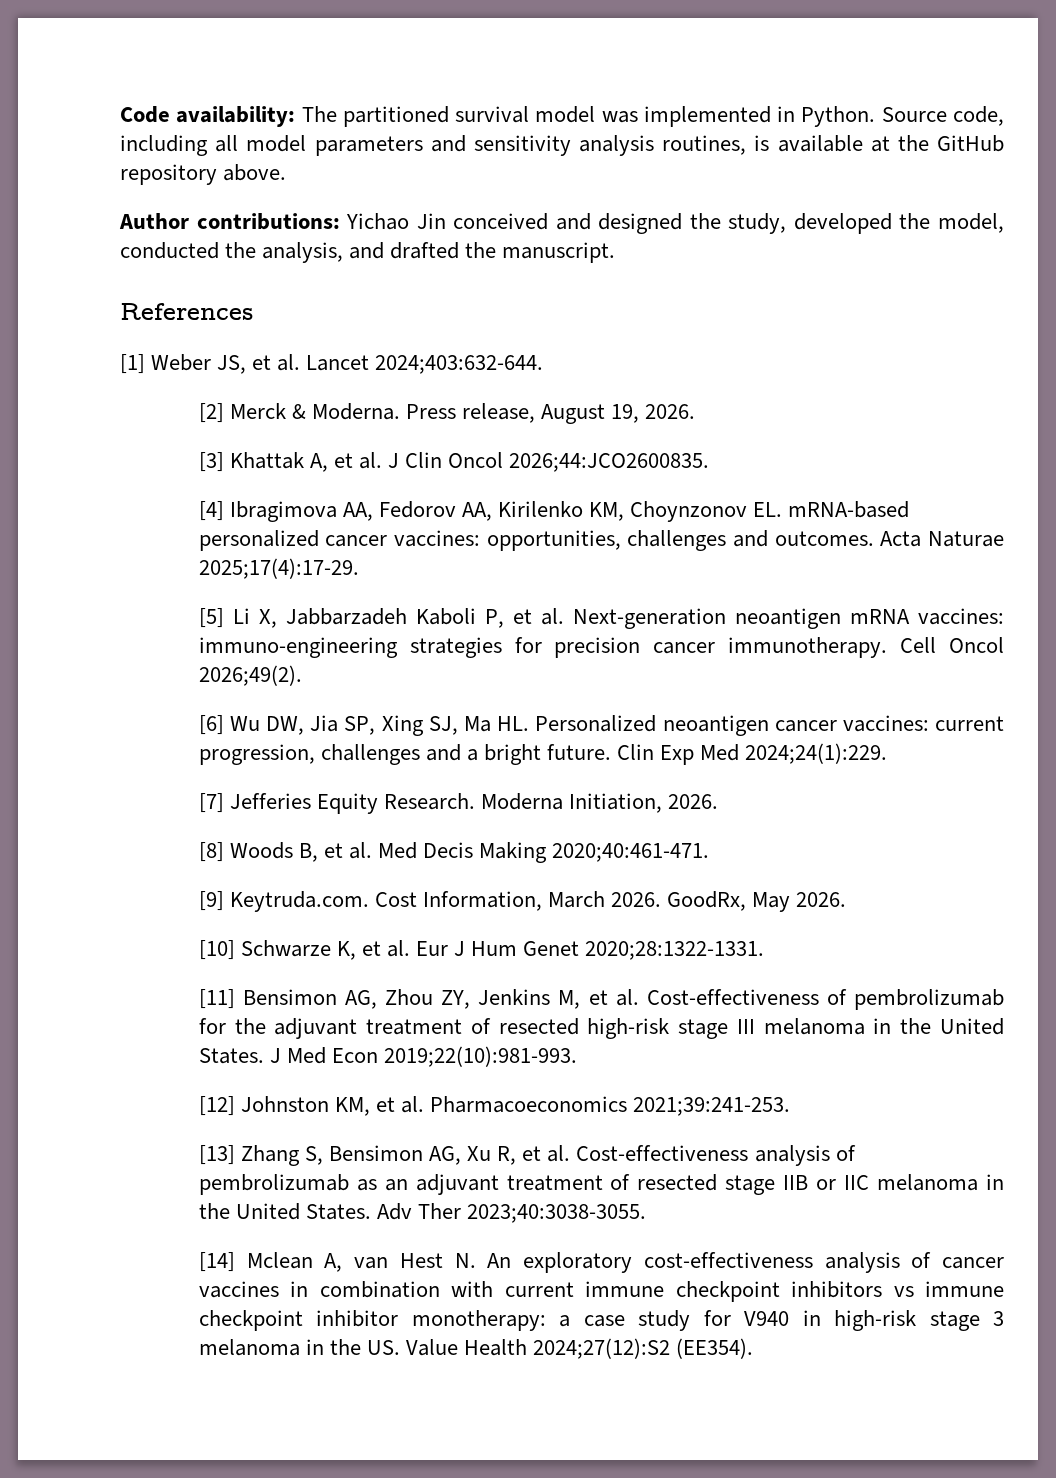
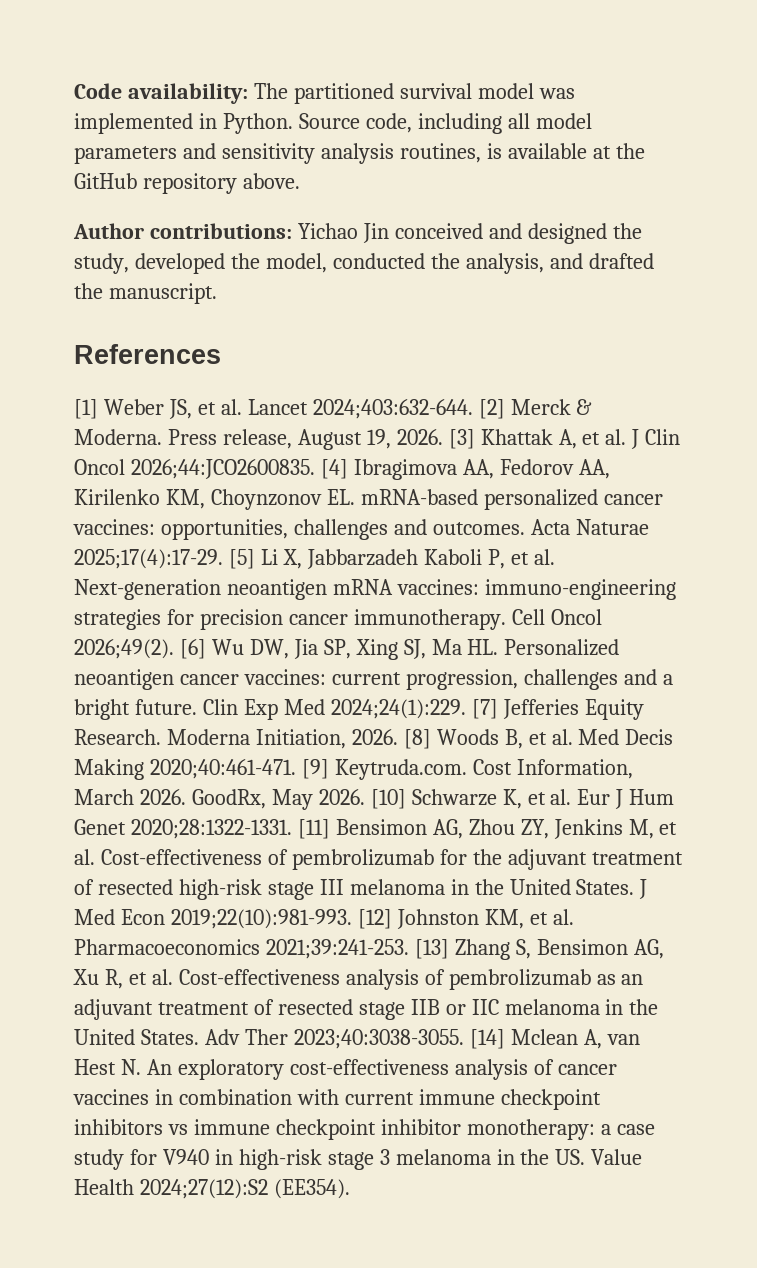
- [1] Weber JS, et al. Lancet 2024;403:632-644.
- [2] Merck & Moderna.
+ [1] Weber JS, et al. Lancet 2024;403:632-644. [2] Merck & Moderna.
- Press release, August 19, 2026.
- [3] Khattak A, et al. J Clin Oncol 2026;44:JCO2600835.
- [4] Ibragimova AA, Fedorov AA, Kirilenko KM, Choynzonov EL. mRNA-based personalized cancer vaccines: opportunities, challenges and outcomes.
+ Press release, August 19, 2026. [3] Khattak A, et al. J Clin Oncol 2026;44:JCO2600835. [4] Ibragimova AA, Fedorov AA, Kirilenko KM, Choynzonov EL. mRNA-based personalized cancer vaccines: opportunities, challenges and outcomes.
- Acta Naturae 2025;17(4):17-29.
- [5] Li X, Jabbarzadeh Kaboli P, et al. Next-generation neoantigen mRNA vaccines: immuno-engineering strategies for precision cancer immunotherapy.
+ Acta Naturae 2025;17(4):17-29. [5] Li X, Jabbarzadeh Kaboli P, et al. Next-generation neoantigen mRNA vaccines: immuno-engineering strategies for precision cancer immunotherapy.
- Cell Oncol 2026;49(2).
- [6] Wu DW, Jia SP, Xing SJ, Ma HL. Personalized neoantigen cancer vaccines: current progression, challenges and a bright future.
+ Cell Oncol 2026;49(2). [6] Wu DW, Jia SP, Xing SJ, Ma HL. Personalized neoantigen cancer vaccines: current progression, challenges and a bright future.
- Clin Exp Med 2024;24(1):229.
- [7] Jefferies Equity Research.
+ Clin Exp Med 2024;24(1):229. [7] Jefferies Equity Research.
- Moderna Initiation, 2026.
- [8] Woods B, et al. Med Decis Making 2020;40:461-471.
- [9] Keytruda.com. Cost Information, March 2026.
+ Moderna Initiation, 2026. [8] Woods B, et al. Med Decis Making 2020;40:461-471. [9] Keytruda.com. Cost Information, March 2026.
- GoodRx, May 2026.
- [10] Schwarze K, et al. Eur J Hum Genet 2020;28:1322-1331.
- [11] Bensimon AG, Zhou ZY, Jenkins M, et al. Cost-effectiveness of pembrolizumab for the adjuvant treatment of resected high-risk stage III melanoma in the United States.
+ GoodRx, May 2026. [10] Schwarze K, et al. Eur J Hum Genet 2020;28:1322-1331. [11] Bensimon AG, Zhou ZY, Jenkins M, et al. Cost-effectiveness of pembrolizumab for the adjuvant treatment of resected high-risk stage III melanoma in the United States.
- J Med Econ 2019;22(10):981-993.
- [12] Johnston KM, et al. Pharmacoeconomics 2021;39:241-253.
- [13] Zhang S, Bensimon AG, Xu R, et al. Cost-effectiveness analysis of pembrolizumab as an adjuvant treatment of resected stage IIB or IIC melanoma in the United States.
+ J Med Econ 2019;22(10):981-993. [12] Johnston KM, et al. Pharmacoeconomics 2021;39:241-253. [13] Zhang S, Bensimon AG, Xu R, et al. Cost-effectiveness analysis of pembrolizumab as an adjuvant treatment of resected stage IIB or IIC melanoma in the United States.
- Adv Ther 2023;40:3038-3055.
- [14] Mclean A, van Hest N. An exploratory cost-effectiveness analysis of cancer vaccines in combination with current immune checkpoint inhibitors vs immune checkpoint inhibitor monotherapy: a case study for V940 in high-risk stage 3 melanoma in the US. Value Health 2024;27(12):S2 (EE354).
+ Adv Ther 2023;40:3038-3055. [14] Mclean A, van Hest N. An exploratory cost-effectiveness analysis of cancer vaccines in combination with current immune checkpoint inhibitors vs immune checkpoint inhibitor monotherapy: a case study for V940 in high-risk stage 3 melanoma in the US. Value Health 2024;27(12):S2 (EE354).

